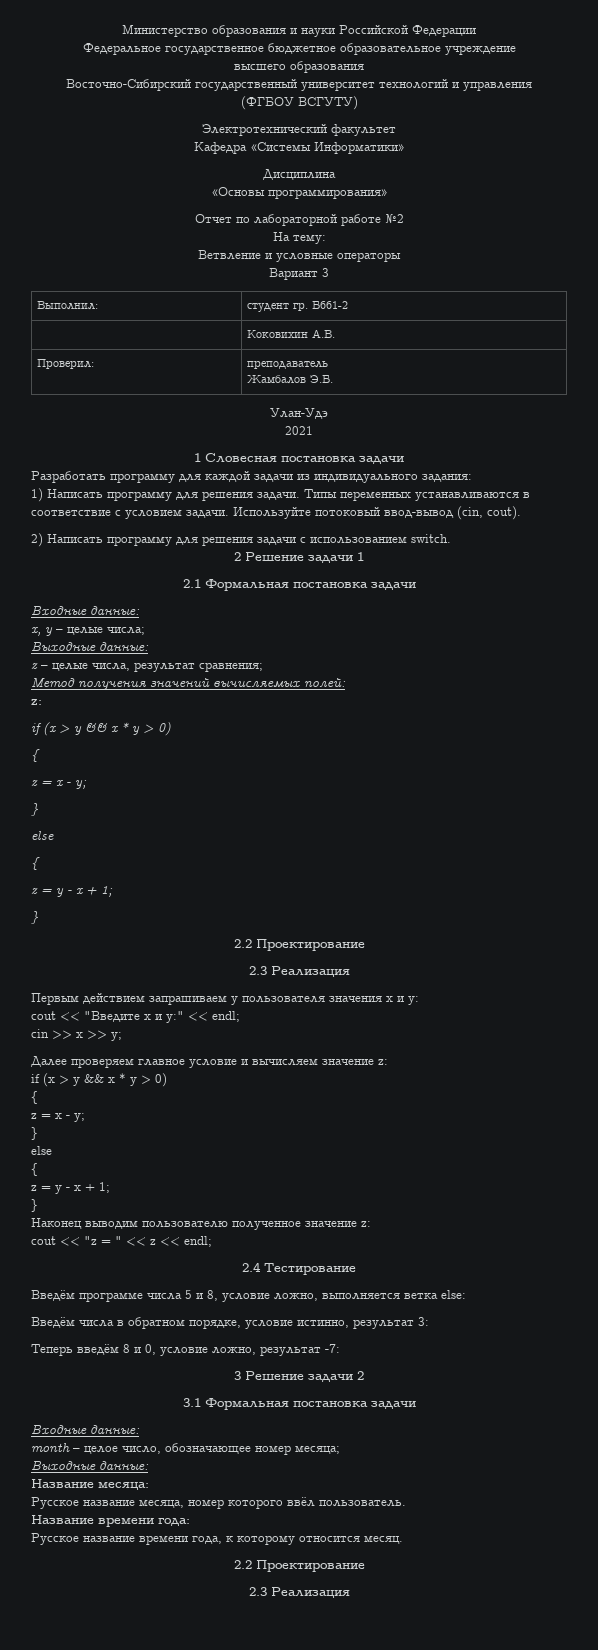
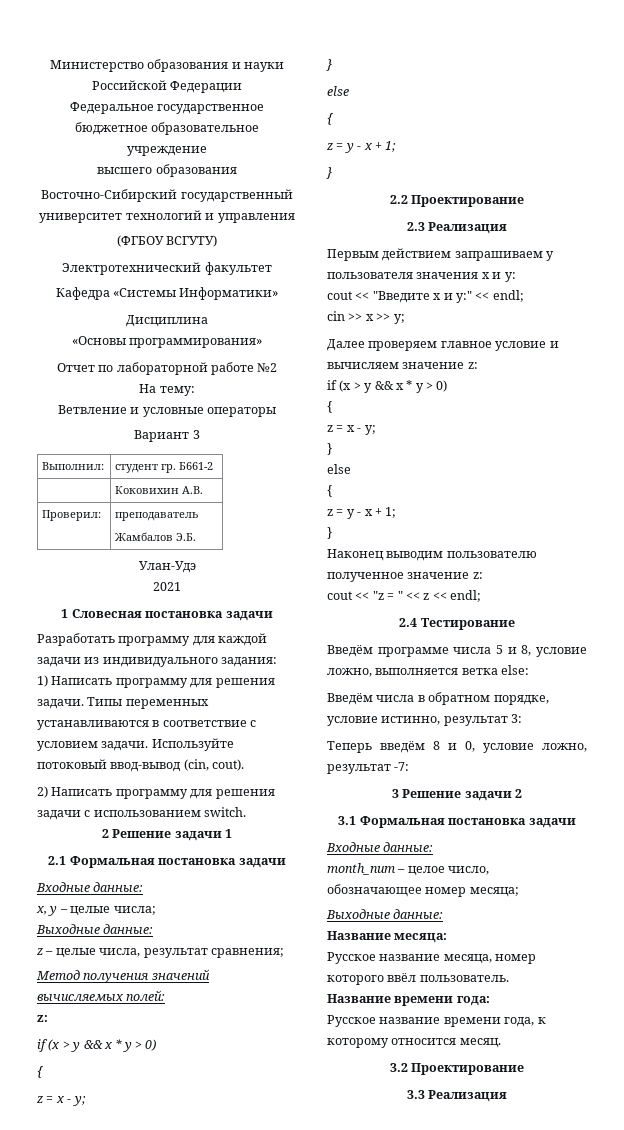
- month – целое число, обозначающее номер месяца;
+ month_num – целое число, обозначающее номер месяца;
  Русское название времени года, к которому относится месяц.
- 2.2 Проектирование
- 2.3 Реализация
+ 3.2 Проектирование
+ 3.3 Реализация

